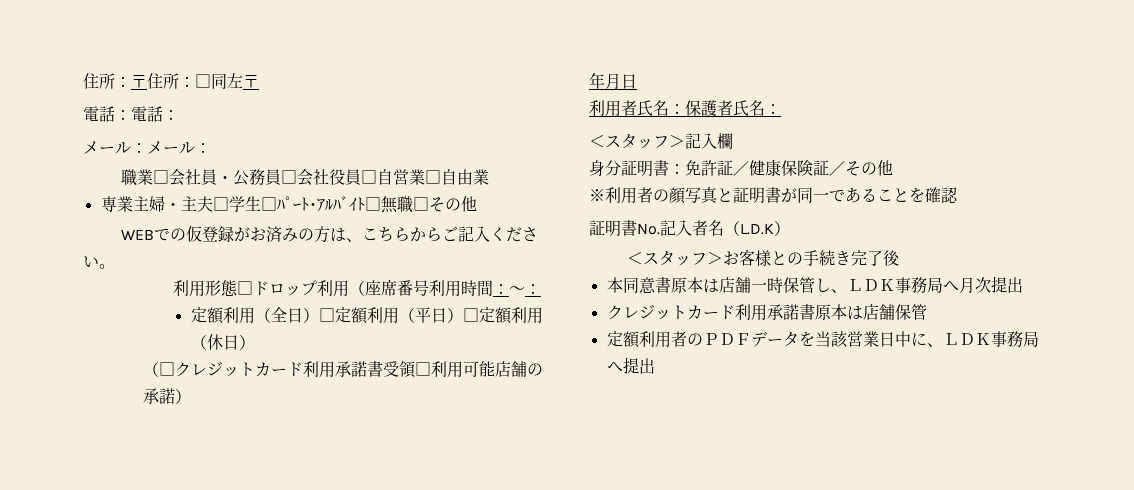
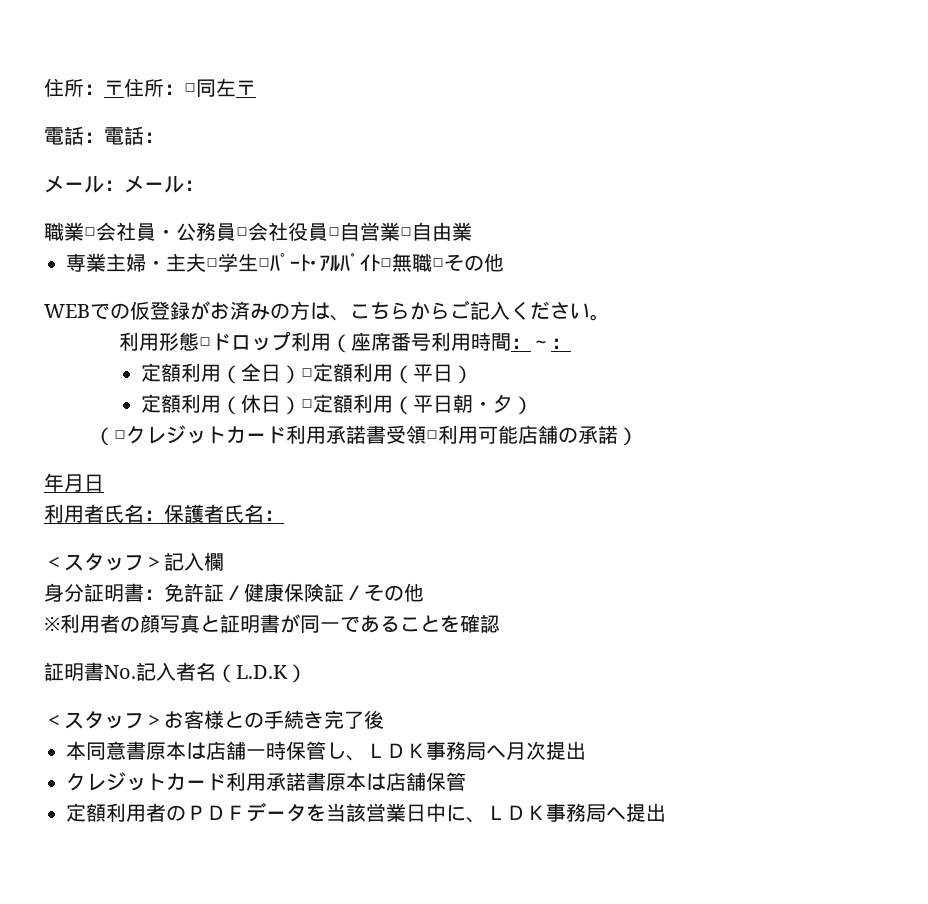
- 定額利用（全日）□定額利用（平日）□定額利用（休日）
+ 定額利用（全日）□定額利用（平日）
+ 定額利用（休日）□定額利用（平日朝・夕）

